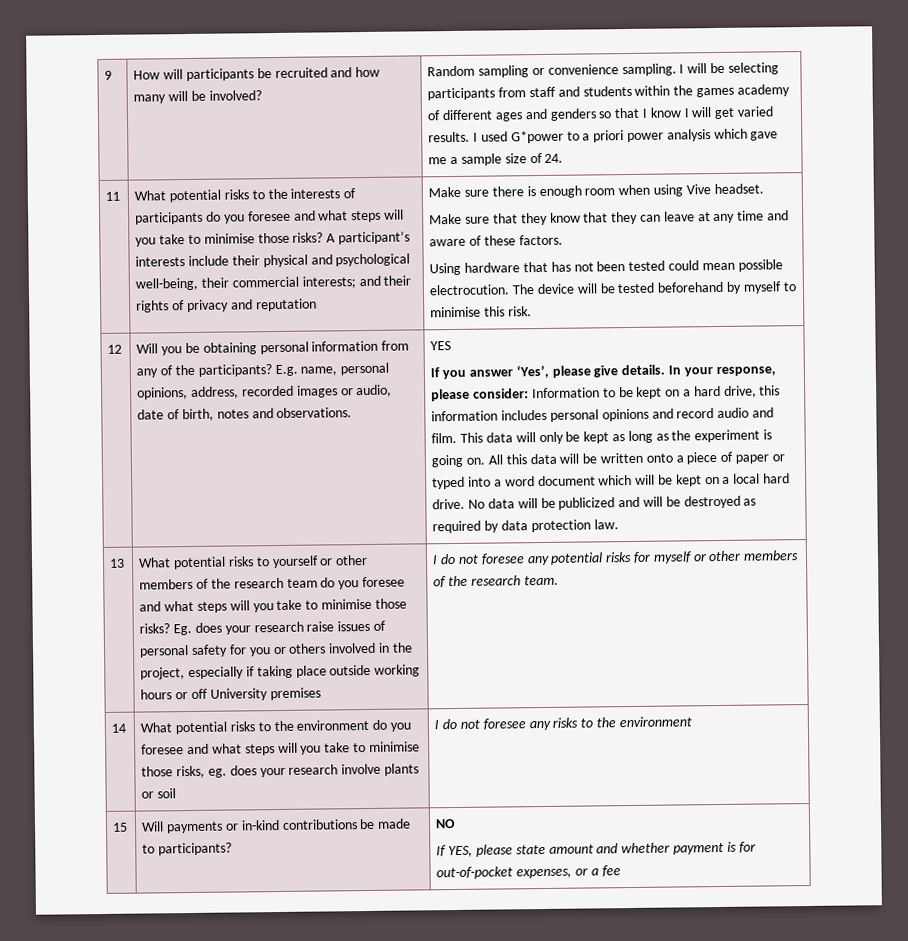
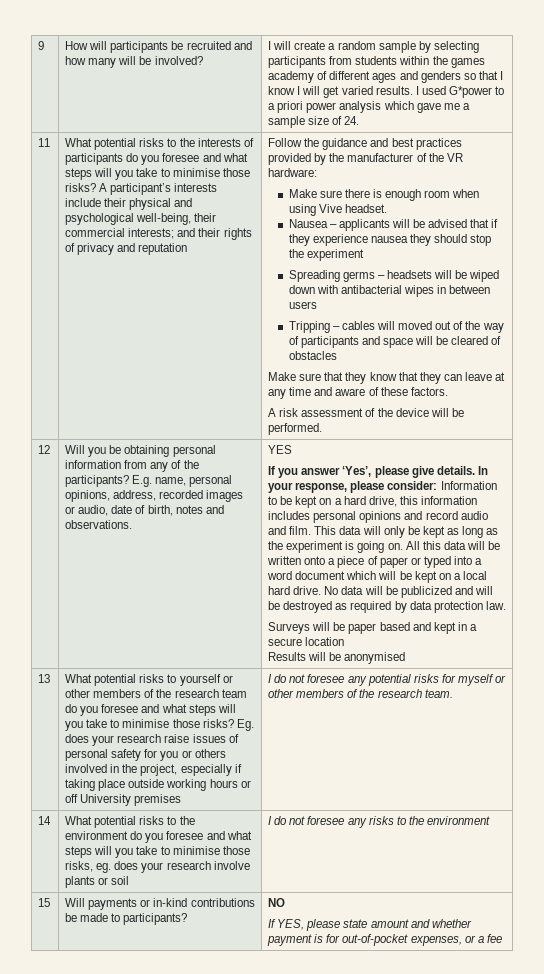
- Random sampling or convenience sampling. I will be selecting participants from staff and students within the games academy of different ages and genders so that I know I will get varied results.
+ I will create a random sample by selecting participants from students within the games academy of different ages and genders so that I know I will get varied results.
+ Follow the guidance and best practices provided by the manufacturer of the VR hardware:
+ Nausea – applicants will be advised that if they experience nausea they should stop the experiment
+ Spreading germs – headsets will be wiped down with antibacterial wipes in between users
+ Tripping – cables will moved out of the way of participants and space will be cleared of obstacles
- Using hardware that has not been tested could mean possible electrocution. The device will be tested beforehand by myself to minimise this risk.
+ A risk assessment of the device will be performed.
+ Surveys will be paper based and kept in a secure location
+ Results will be anonymised

